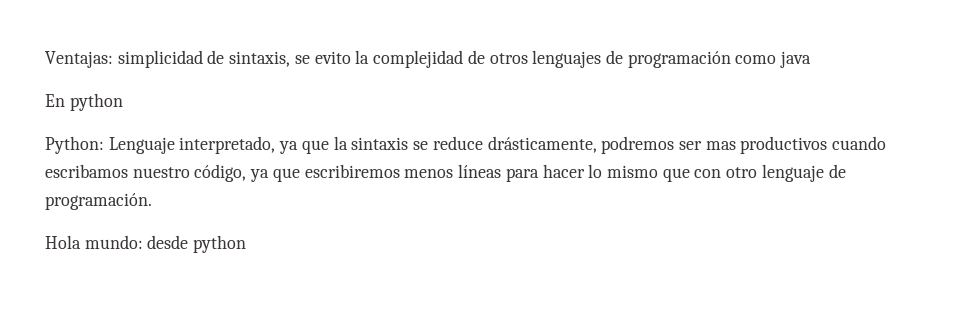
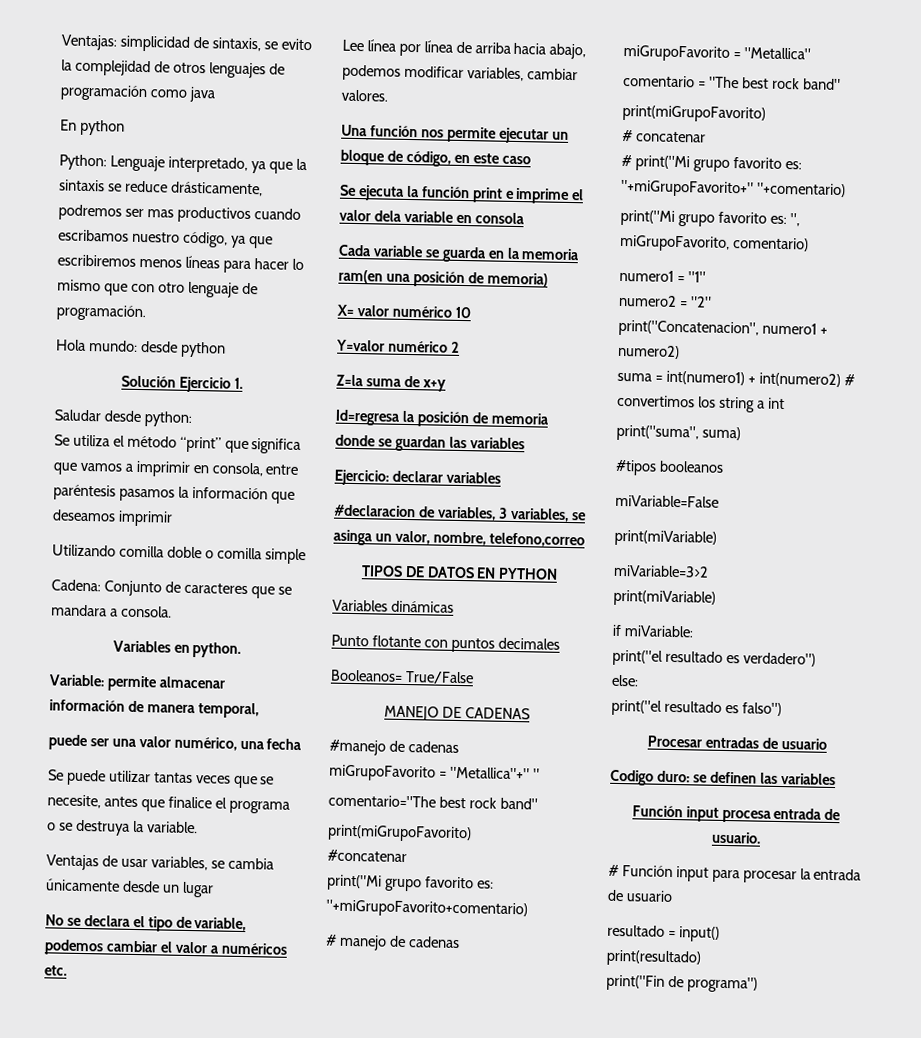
+ Solución Ejercicio 1.
+ Saludar desde python:
+ Se utiliza el método “print” que significa que vamos a imprimir en consola, entre paréntesis pasamos la información que deseamos imprimir
+ Utilizando comilla doble o comilla simple
+ Cadena: Conjunto de caracteres que se mandara a consola.
+ Variables en python.
+ Variable: permite almacenar información de manera temporal,
+ puede ser una valor numérico, una fecha
+ Se puede utilizar tantas veces que se necesite, antes que finalice el programa o se destruya la variable.
+ Ventajas de usar variables, se cambia únicamente desde un lugar
+ No se declara el tipo de variable, podemos cambiar el valor a numéricos etc.
+ Lee línea por línea de arriba hacia abajo, podemos modificar variables, cambiar valores.
+ Una función nos permite ejecutar un bloque de código, en este caso
+ Se ejecuta la función print e imprime el valor dela variable en consola
+ Cada variable se guarda en la memoria ram(en una posición de memoria)
+ X= valor numérico 10
+ Y=valor numérico 2
+ Z=la suma de x+y
+ Id=regresa la posición de memoria donde se guardan las variables
+ Ejercicio: declarar variables
+ #declaracion de variables, 3 variables, se asinga un valor, nombre, telefono,correo
+ TIPOS DE DATOS EN PYTHON
+ Variables dinámicas
+ Punto flotante con puntos decimales
+ Booleanos= True/False
+ MANEJO DE CADENAS
+ #manejo de cadenas
+ miGrupoFavorito = "Metallica"+" "
+ comentario="The best rock band"
+ print(miGrupoFavorito)
+ #concatenar
+ print("Mi grupo favorito es: "+miGrupoFavorito+comentario)
+ # manejo de cadenas
+ miGrupoFavorito = "Metallica"
+ comentario = "The best rock band"
+ print(miGrupoFavorito)
+ # concatenar
+ # print("Mi grupo favorito es: "+miGrupoFavorito+" "+comentario)
+ print("Mi grupo favorito es: ", miGrupoFavorito, comentario)
+ numero1 = "1"
+ numero2 = "2"
+ print("Concatenacion", numero1 + numero2)
+ suma = int(numero1) + int(numero2) # convertimos los string a int
+ print("suma", suma)
+ #tipos booleanos
+ miVariable=False
+ print(miVariable)
+ miVariable=3>2
+ print(miVariable)
+ if miVariable:
+ print("el resultado es verdadero")
+ else:
+ print("el resultado es falso")
+ Procesar entradas de usuario
+ Codigo duro: se definen las variables
+ Función input procesa entrada de usuario.
+ # Función input para procesar la entrada de usuario
+ resultado = input()
+ print(resultado)
+ print("Fin de programa")

